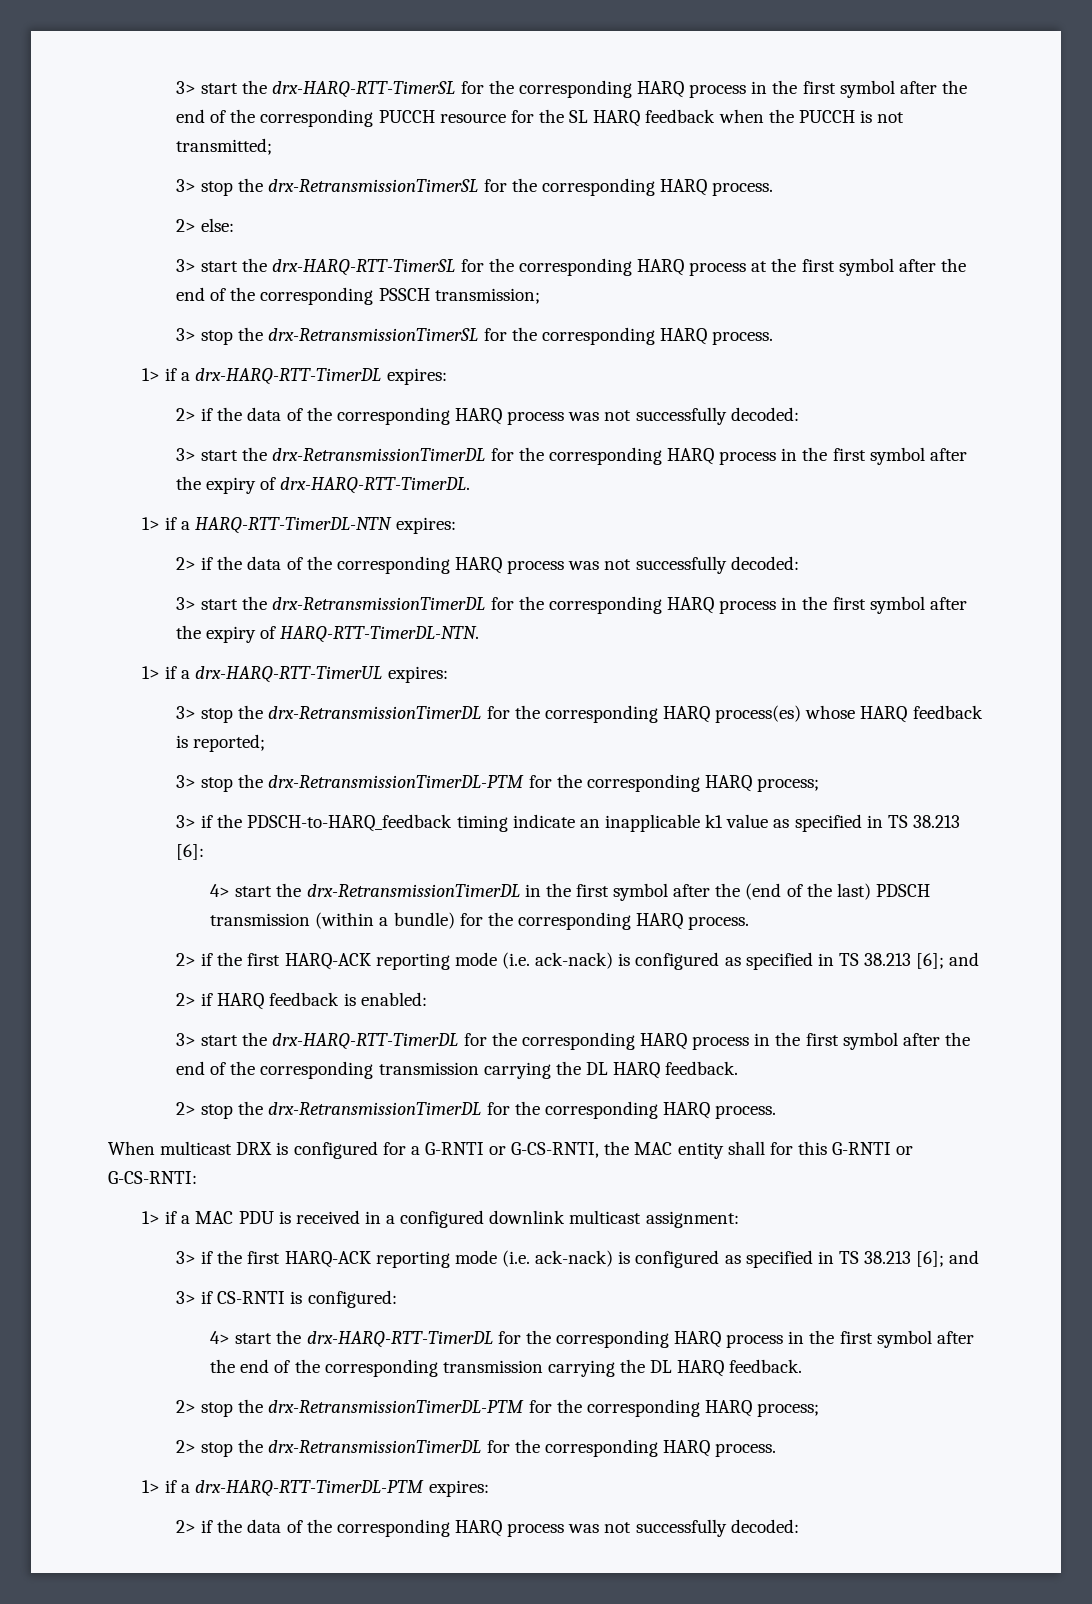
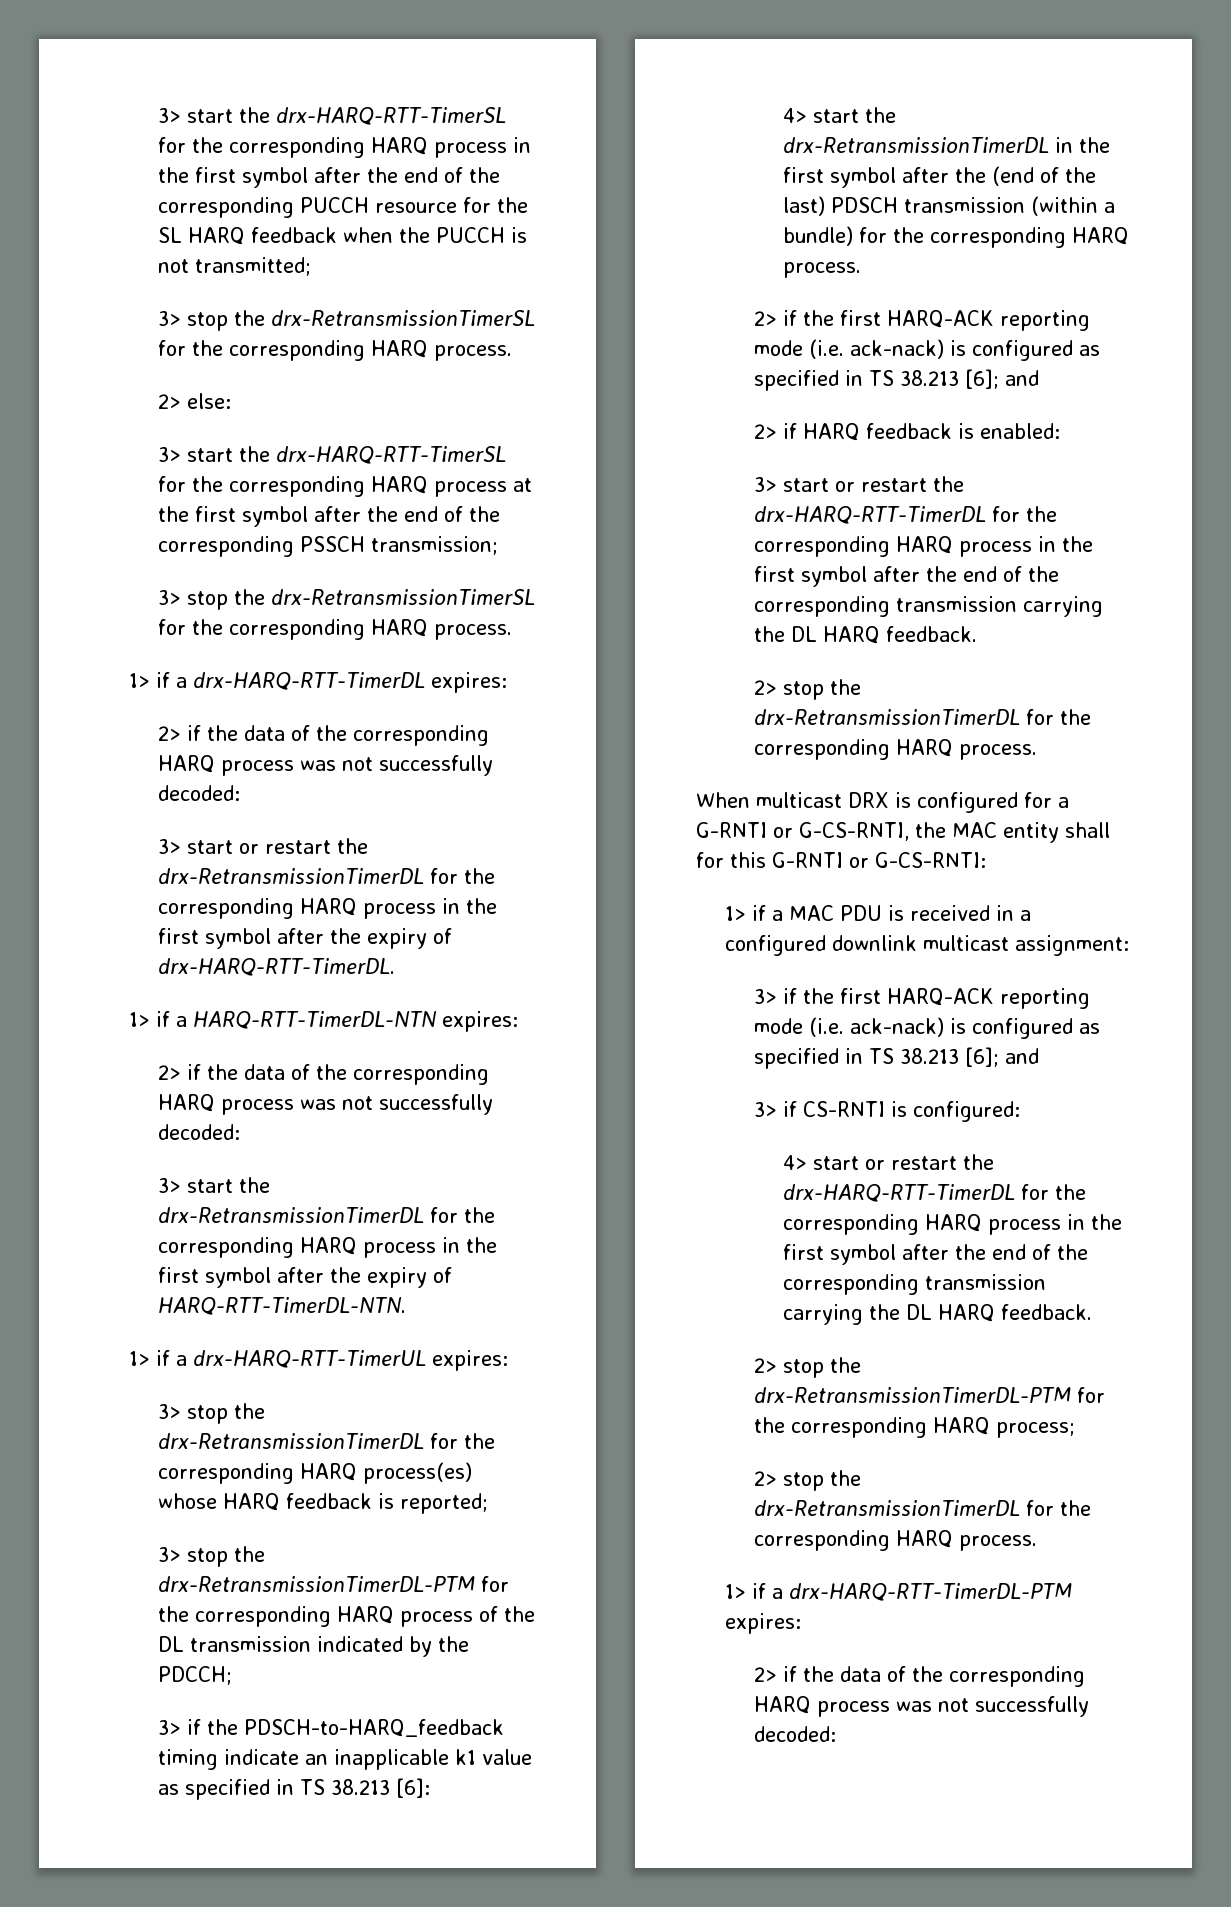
- 3> start the drx-RetransmissionTimerDL for the corresponding HARQ process in the first symbol after the expiry of drx-HARQ-RTT-TimerDL.
+ 3> start or restart the drx-RetransmissionTimerDL for the corresponding HARQ process in the first symbol after the expiry of drx-HARQ-RTT-TimerDL.
- 3> stop the drx-RetransmissionTimerDL-PTM for the corresponding HARQ process;
+ 3> stop the drx-RetransmissionTimerDL-PTM for the corresponding HARQ process of the DL transmission indicated by the PDCCH;
- 3> start the drx-HARQ-RTT-TimerDL for the corresponding HARQ process in the first symbol after the end of the corresponding transmission carrying the DL HARQ feedback.
+ 3> start or restart the drx-HARQ-RTT-TimerDL for the corresponding HARQ process in the first symbol after the end of the corresponding transmission carrying the DL HARQ feedback.
- 4> start the drx-HARQ-RTT-TimerDL for the corresponding HARQ process in the first symbol after the end of the corresponding transmission carrying the DL HARQ feedback.
+ 4> start or restart the drx-HARQ-RTT-TimerDL for the corresponding HARQ process in the first symbol after the end of the corresponding transmission carrying the DL HARQ feedback.

